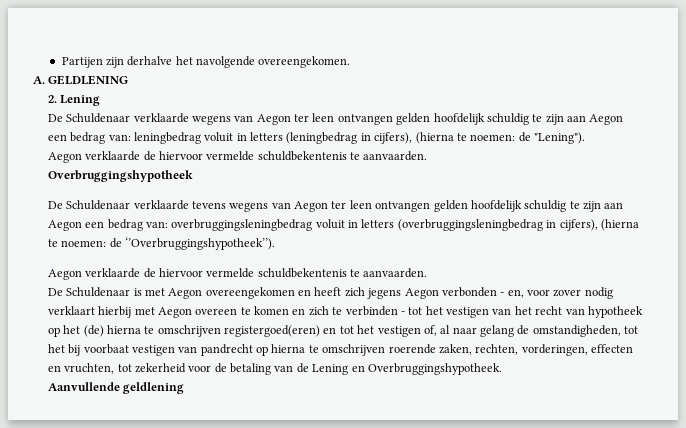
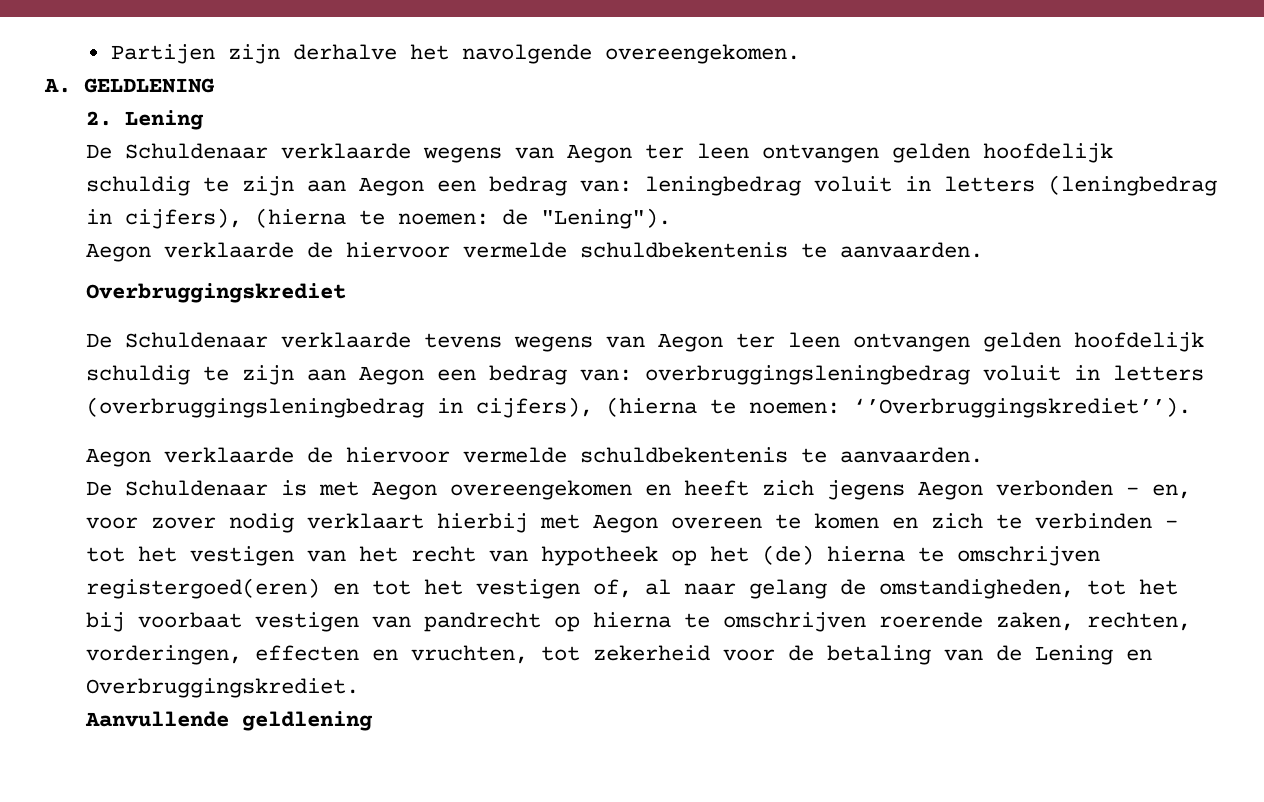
- Overbruggingshypotheek
+ Overbruggingskrediet
- De Schuldenaar verklaarde tevens wegens van Aegon ter leen ontvangen gelden hoofdelijk schuldig te zijn aan Aegon een bedrag van: overbruggingsleningbedrag voluit in letters (overbruggingsleningbedrag in cijfers), (hierna te noemen: de ‘’Overbruggingshypotheek’’).
+ De Schuldenaar verklaarde tevens wegens van Aegon ter leen ontvangen gelden hoofdelijk schuldig te zijn aan Aegon een bedrag van: overbruggingsleningbedrag voluit in letters (overbruggingsleningbedrag in cijfers), (hierna te noemen: ‘’Overbruggingskrediet’’).
- De Schuldenaar is met Aegon overeengekomen en heeft zich jegens Aegon verbonden - en, voor zover nodig verklaart hierbij met Aegon overeen te komen en zich te verbinden - tot het vestigen van het recht van hypotheek op het (de) hierna te omschrijven registergoed(eren) en tot het vestigen of, al naar gelang de omstandigheden, tot het bij voorbaat vestigen van pandrecht op hierna te omschrijven roerende zaken, rechten, vorderingen, effecten en vruchten, tot zekerheid voor de betaling van de Lening en Overbruggingshypotheek.
+ De Schuldenaar is met Aegon overeengekomen en heeft zich jegens Aegon verbonden - en, voor zover nodig verklaart hierbij met Aegon overeen te komen en zich te verbinden - tot het vestigen van het recht van hypotheek op het (de) hierna te omschrijven registergoed(eren) en tot het vestigen of, al naar gelang de omstandigheden, tot het bij voorbaat vestigen van pandrecht op hierna te omschrijven roerende zaken, rechten, vorderingen, effecten en vruchten, tot zekerheid voor de betaling van de Lening en Overbruggingskrediet.

